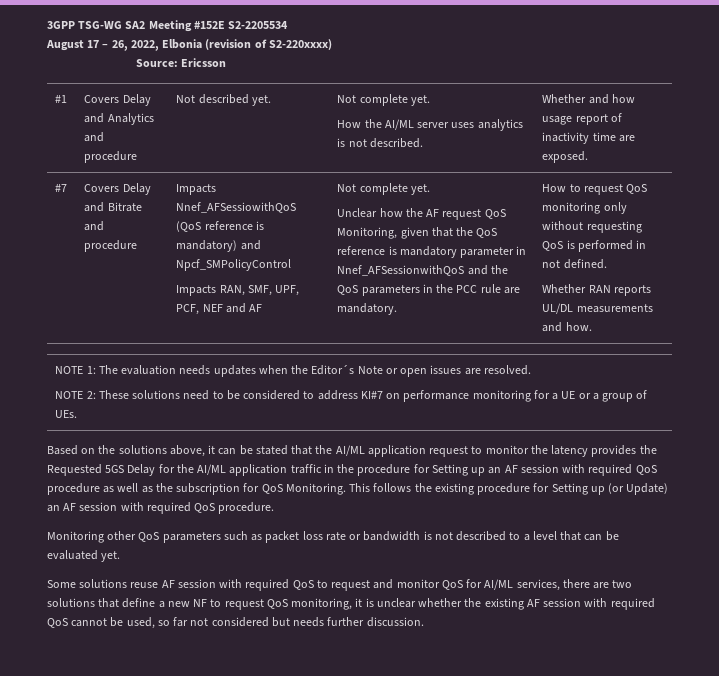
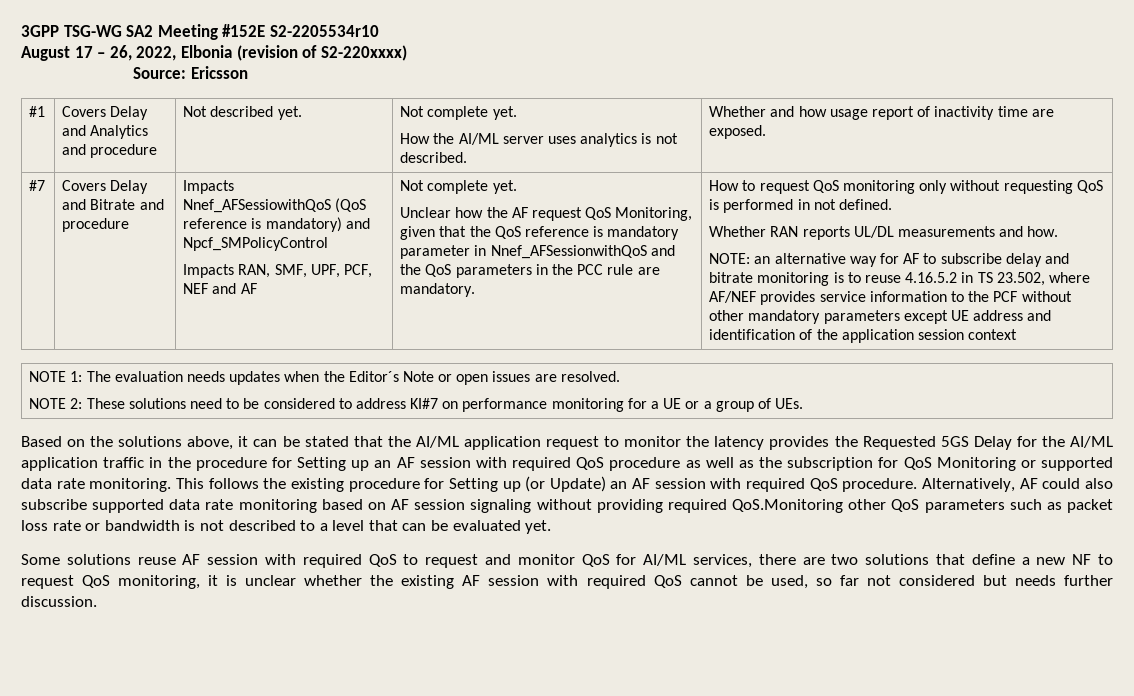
- 3GPP TSG-WG SA2 Meeting #152E S2-2205534
+ 3GPP TSG-WG SA2 Meeting #152E S2-2205534r10
+ NOTE: an alternative way for AF to subscribe delay and bitrate monitoring is to reuse 4.16.5.2 in TS 23.502, where AF/NEF provides service information to the PCF without other mandatory parameters except UE address and identification of the application session context
- Based on the solutions above, it can be stated that the AI/ML application request to monitor the latency provides the Requested 5GS Delay for the AI/ML application traffic in the procedure for Setting up an AF session with required QoS procedure as well as the subscription for QoS Monitoring.
+ Based on the solutions above, it can be stated that the AI/ML application request to monitor the latency provides the Requested 5GS Delay for the AI/ML application traffic in the procedure for Setting up an AF session with required QoS procedure as well as the subscription for QoS Monitoring or supported data rate monitoring.
- This follows the existing procedure for Setting up (or Update) an AF session with required QoS procedure.
- Monitoring other QoS parameters such as packet loss rate or bandwidth is not described to a level that can be evaluated yet.
+ This follows the existing procedure for Setting up (or Update) an AF session with required QoS procedure. Alternatively, AF could also subscribe supported data rate monitoring based on AF session signaling without providing required QoS.Monitoring other QoS parameters such as packet loss rate or bandwidth is not described to a level that can be evaluated yet.

